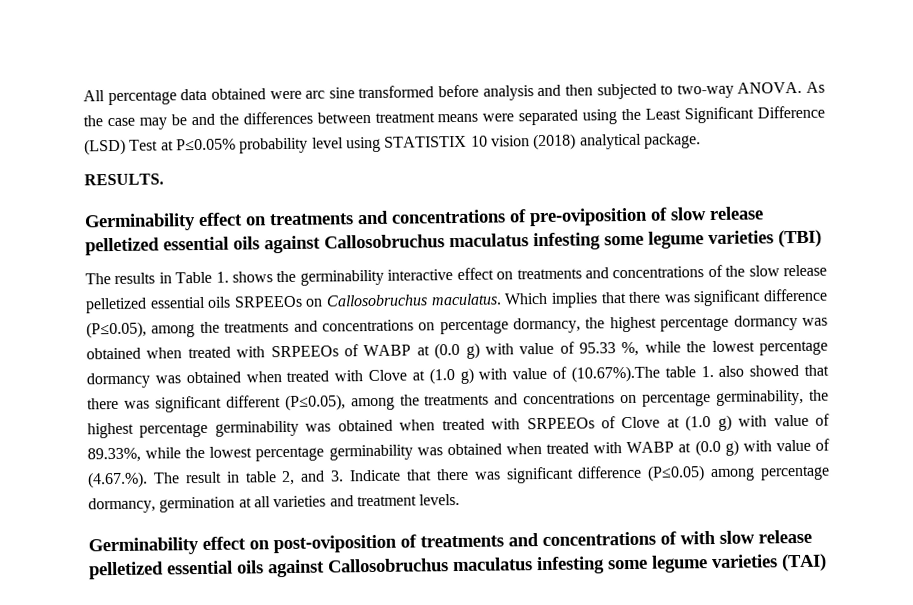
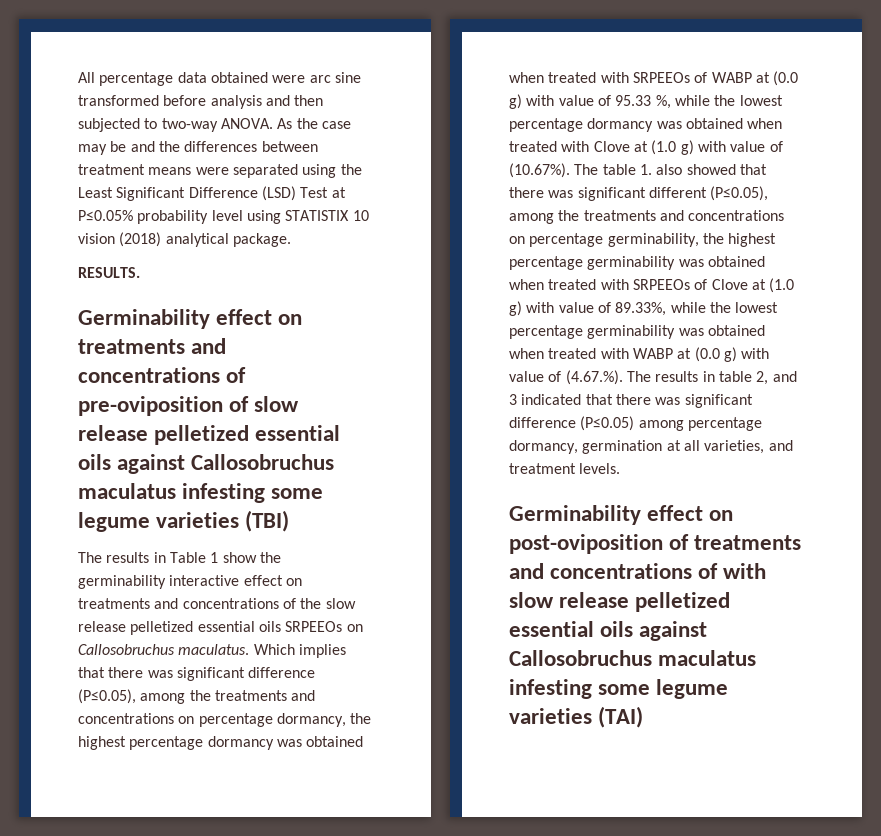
- The results in Table 1. shows the germinability interactive effect on treatments and concentrations of the slow release pelletized essential oils SRPEEOs on Callosobruchus maculatus.
+ The results in Table 1 show the germinability interactive effect on treatments and concentrations of the slow release pelletized essential oils SRPEEOs on Callosobruchus maculatus.
- Which implies that there was significant difference (P≤0.05), among the treatments and concentrations on percentage dormancy, the highest percentage dormancy was obtained when treated with SRPEEOs of WABP at (0.0 g) with value of 95.33 %, while the lowest percentage dormancy was obtained when treated with Clove at (1.0 g) with value of (10.67%).The table 1. also showed that there was significant different (P≤0.05), among the treatments and concentrations on percentage germinability, the highest percentage germinability was obtained when treated with SRPEEOs of Clove at (1.0 g) with value of 89.33%, while the lowest percentage germinability was obtained when treated with WABP at (0.0 g) with value of (4.67.%). The result in table 2, and 3. Indicate that there was significant difference (P≤0.05) among percentage dormancy, germination at all varieties and treatment levels.
+ Which implies that there was significant difference (P≤0.05), among the treatments and concentrations on percentage dormancy, the highest percentage dormancy was obtained when treated with SRPEEOs of WABP at (0.0 g) with value of 95.33 %, while the lowest percentage dormancy was obtained when treated with Clove at (1.0 g) with value of (10.67%). The table 1. also showed that there was significant different (P≤0.05), among the treatments and concentrations on percentage germinability, the highest percentage germinability was obtained when treated with SRPEEOs of Clove at (1.0 g) with value of 89.33%, while the lowest percentage germinability was obtained when treated with WABP at (0.0 g) with value of (4.67.%). The results in table 2, and 3 indicated that there was significant difference (P≤0.05) among percentage dormancy, germination at all varieties, and treatment levels.

